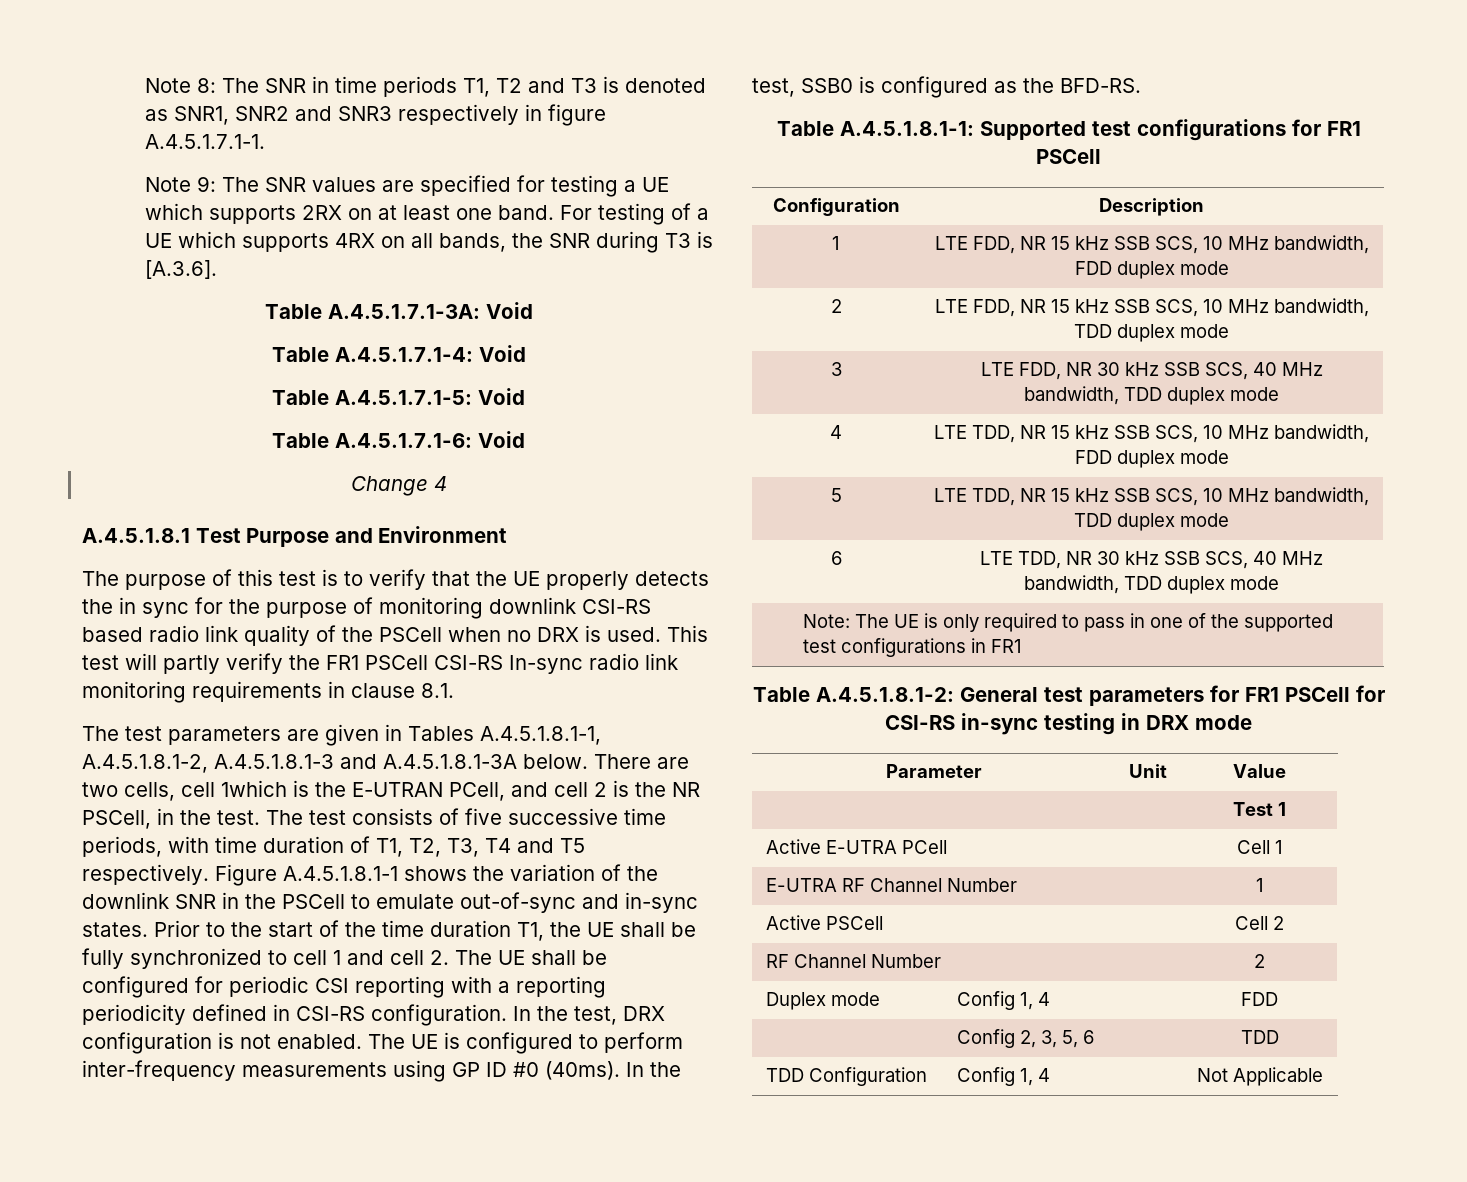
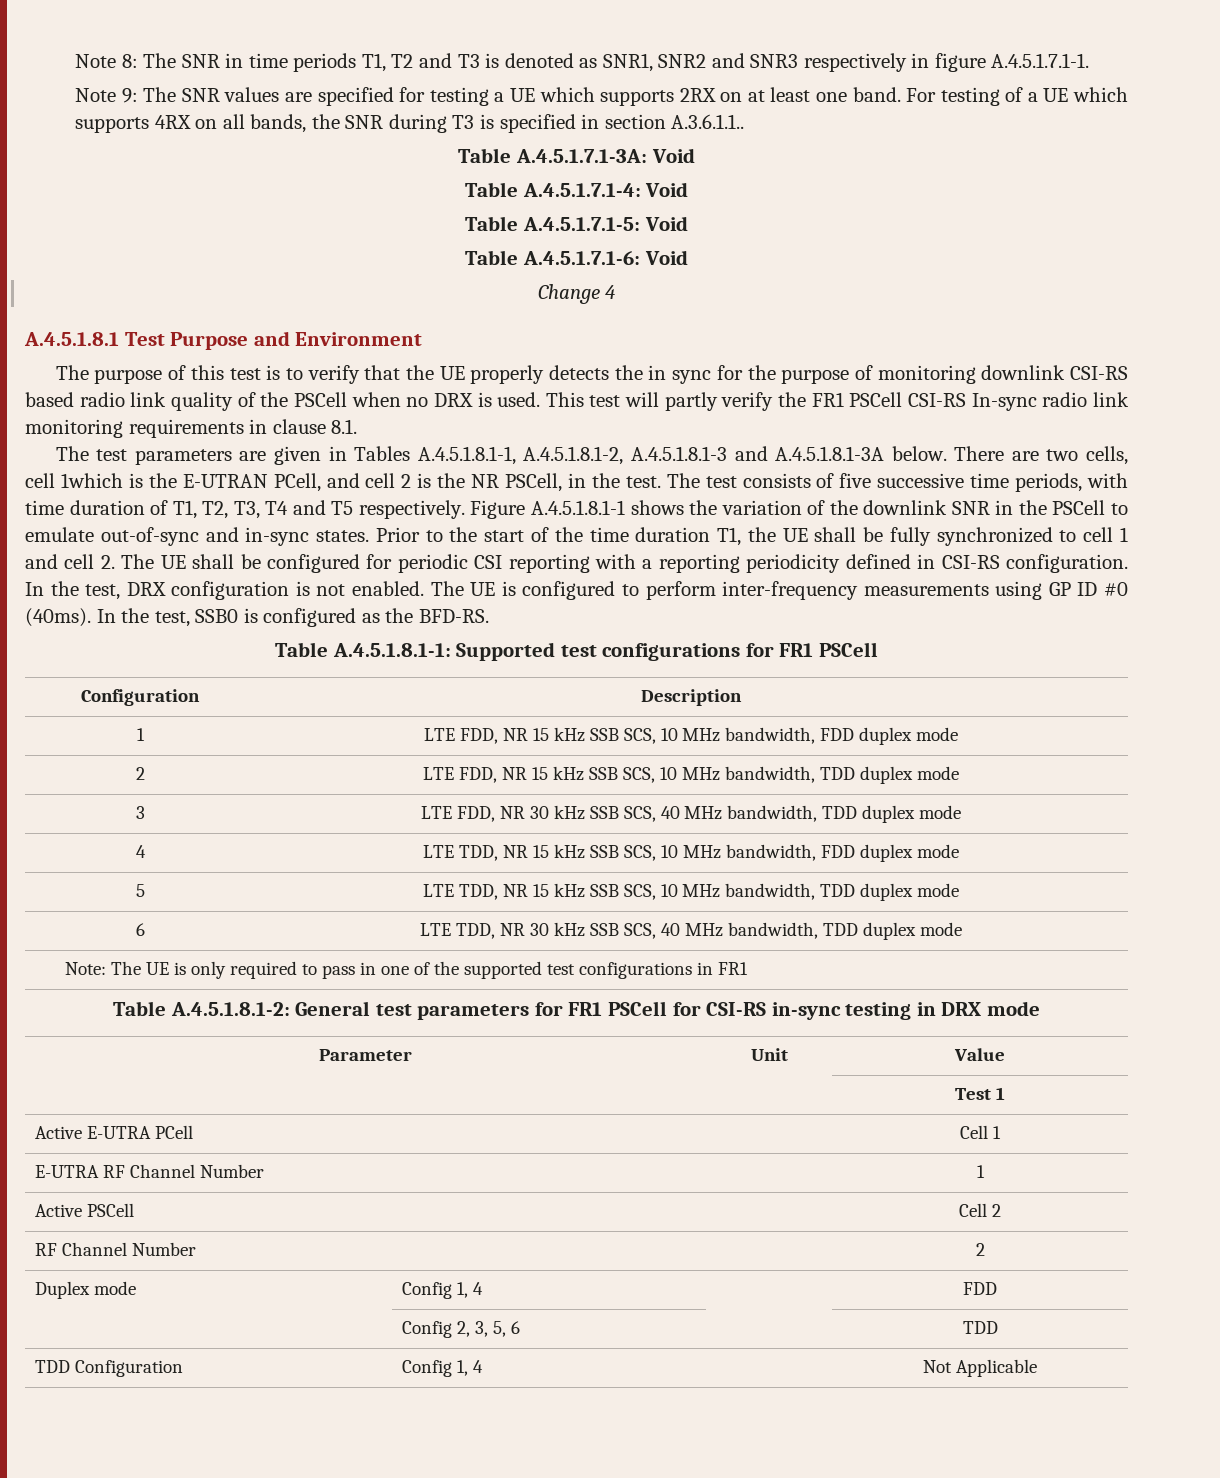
- For testing of a UE which supports 4RX on all bands, the SNR during T3 is [A.3.6].
+ For testing of a UE which supports 4RX on all bands, the SNR during T3 is specified in section A.3.6.1.1..

